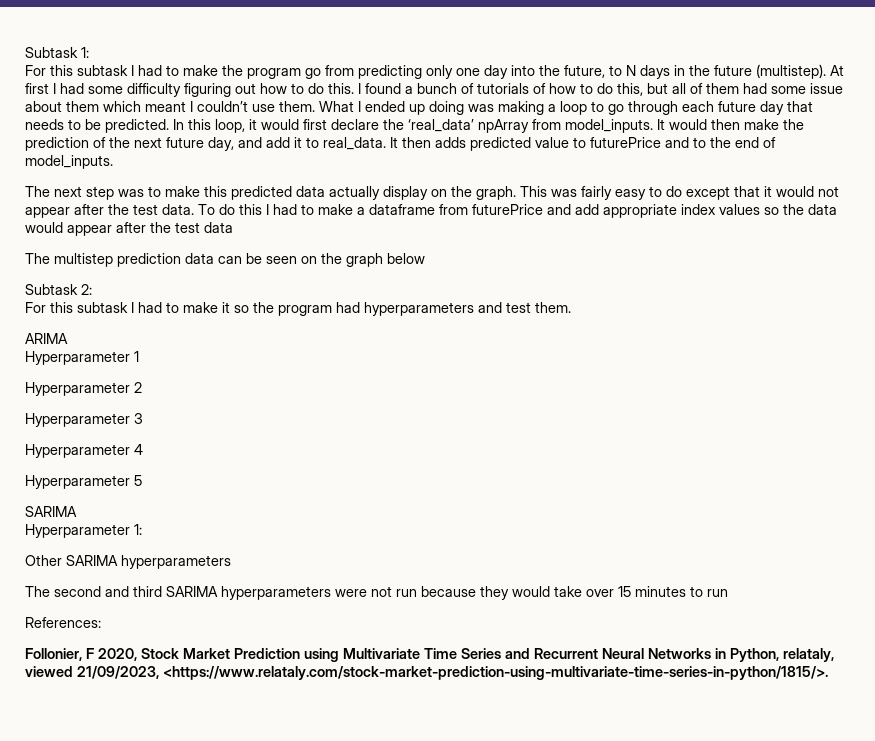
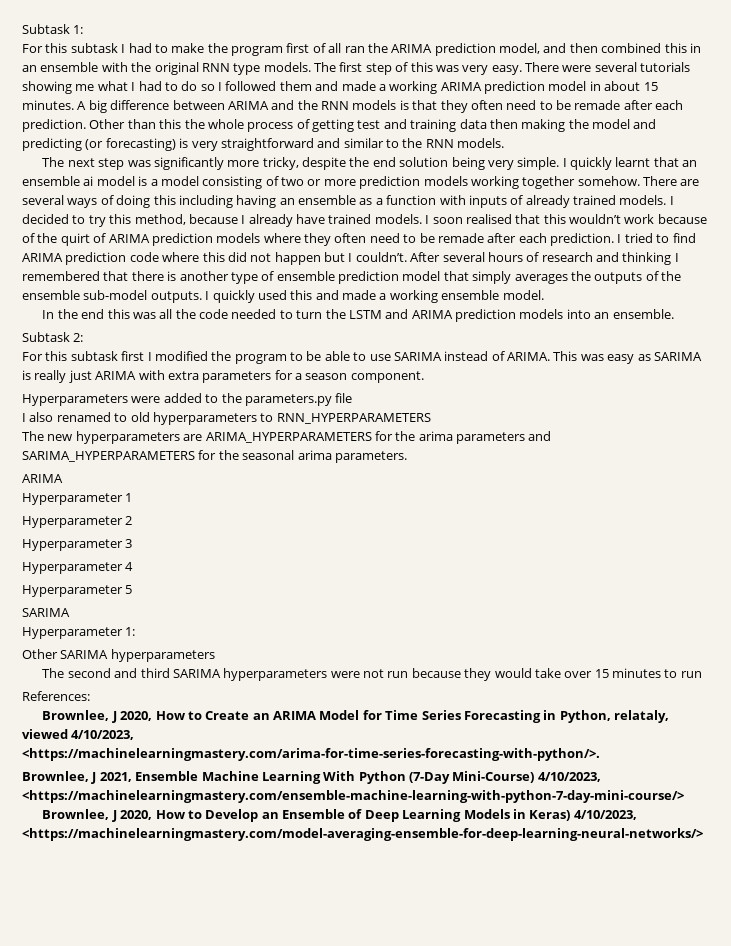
- For this subtask I had to make the program go from predicting only one day into the future, to N days in the future (multistep). At first I had some difficulty figuring out how to do this. I found a bunch of tutorials of how to do this, but all of them had some issue about them which meant I couldn’t use them. What I ended up doing was making a loop to go through each future day that needs to be predicted. In this loop, it would first declare the ‘real_data’ npArray from model_inputs. It would then make the prediction of the next future day, and add it to real_data. It then adds predicted value to futurePrice and to the end of model_inputs.
- The next step was to make this predicted data actually display on the graph. This was fairly easy to do except that it would not appear after the test data. To do this I had to make a dataframe from futurePrice and add appropriate index values so the data would appear after the test data
- The multistep prediction data can be seen on the graph below
+ For this subtask I had to make the program first of all ran the ARIMA prediction model, and then combined this in an ensemble with the original RNN type models. The first step of this was very easy. There were several tutorials showing me what I had to do so I followed them and made a working ARIMA prediction model in about 15 minutes. A big difference between ARIMA and the RNN models is that they often need to be remade after each prediction. Other than this the whole process of getting test and training data then making the model and predicting (or forecasting) is very straightforward and similar to the RNN models.
+ The next step was significantly more tricky, despite the end solution being very simple. I quickly learnt that an ensemble ai model is a model consisting of two or more prediction models working together somehow. There are several ways of doing this including having an ensemble as a function with inputs of already trained models. I decided to try this method, because I already have trained models. I soon realised that this wouldn’t work because of the quirt of ARIMA prediction models where they often need to be remade after each prediction. I tried to find ARIMA prediction code where this did not happen but I couldn’t. After several hours of research and thinking I remembered that there is another type of ensemble prediction model that simply averages the outputs of the ensemble sub-model outputs. I quickly used this and made a working ensemble model.
+ In the end this was all the code needed to turn the LSTM and ARIMA prediction models into an ensemble.
- For this subtask I had to make it so the program had hyperparameters and test them.
+ For this subtask first I modified the program to be able to use SARIMA instead of ARIMA. This was easy as SARIMA is really just ARIMA with extra parameters for a season component.
+ Hyperparameters were added to the parameters.py file
+ I also renamed to old hyperparameters to RNN_HYPERPARAMETERS
+ The new hyperparameters are ARIMA_HYPERPARAMETERS for the arima parameters and SARIMA_HYPERPARAMETERS for the seasonal arima parameters.
- Follonier, F 2020, Stock Market Prediction using Multivariate Time Series and Recurrent Neural Networks in Python, relataly, viewed 21/09/2023, <https://www.relataly.com/stock-market-prediction-using-multivariate-time-series-in-python/1815/>.
+ Brownlee, J 2020, How to Create an ARIMA Model for Time Series Forecasting in Python, relataly, viewed 4/10/2023, <https://machinelearningmastery.com/arima-for-time-series-forecasting-with-python/>.
+ Brownlee, J 2021, Ensemble Machine Learning With Python (7-Day Mini-Course) 4/10/2023, <https://machinelearningmastery.com/ensemble-machine-learning-with-python-7-day-mini-course/>
+ Brownlee, J 2020, How to Develop an Ensemble of Deep Learning Models in Keras) 4/10/2023, <https://machinelearningmastery.com/model-averaging-ensemble-for-deep-learning-neural-networks/>

